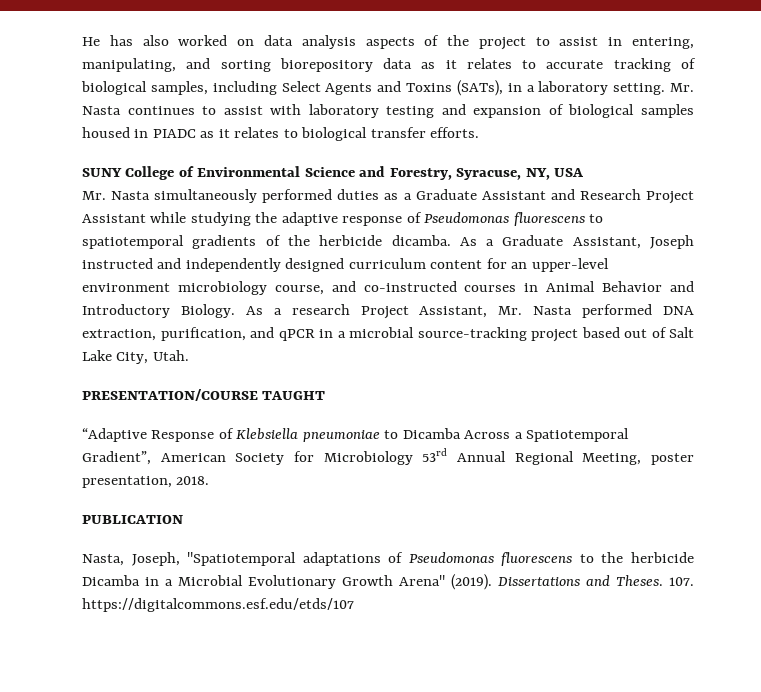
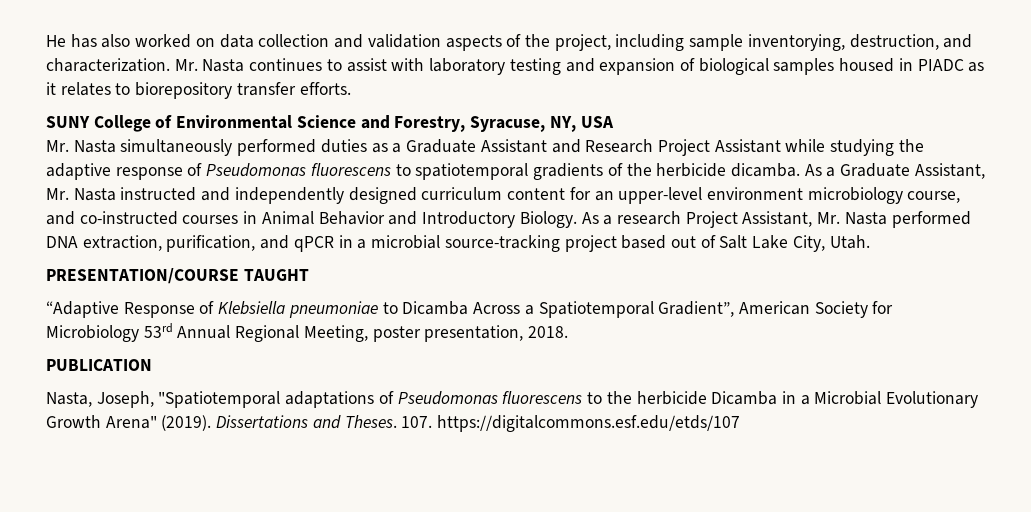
- He has also worked on data analysis aspects of the project to assist in entering, manipulating, and sorting biorepository data as it relates to accurate tracking of biological samples, including Select Agents and Toxins (SATs), in a laboratory setting.
+ He has also worked on data collection and validation aspects of the project, including sample inventorying, destruction, and characterization.
- Mr. Nasta continues to assist with laboratory testing and expansion of biological samples housed in PIADC as it relates to biological transfer efforts.
+ Mr. Nasta continues to assist with laboratory testing and expansion of biological samples housed in PIADC as it relates to biorepository transfer efforts.
- As a Graduate Assistant, Joseph instructed and independently designed curriculum content for an upper-level environment microbiology course, and co-instructed courses in Animal Behavior and Introductory Biology.
+ As a Graduate Assistant, Mr. Nasta instructed and independently designed curriculum content for an upper-level environment microbiology course, and co-instructed courses in Animal Behavior and Introductory Biology.

